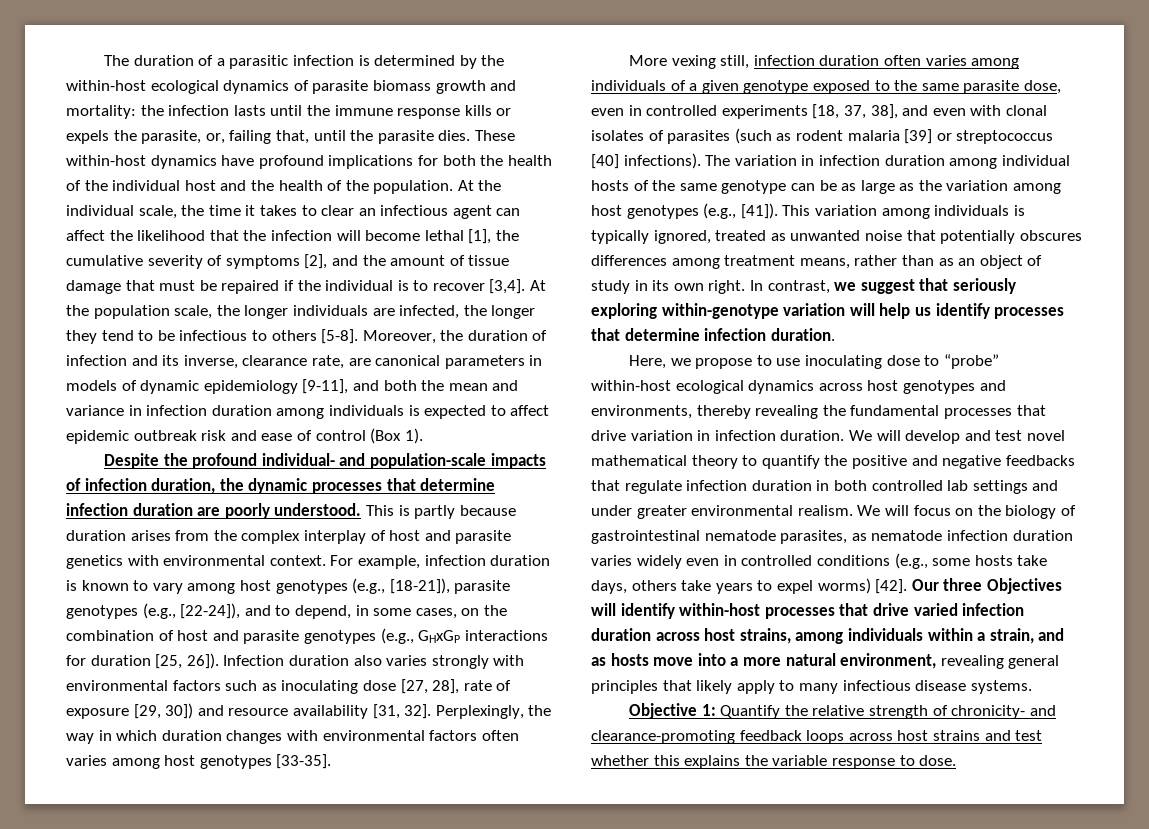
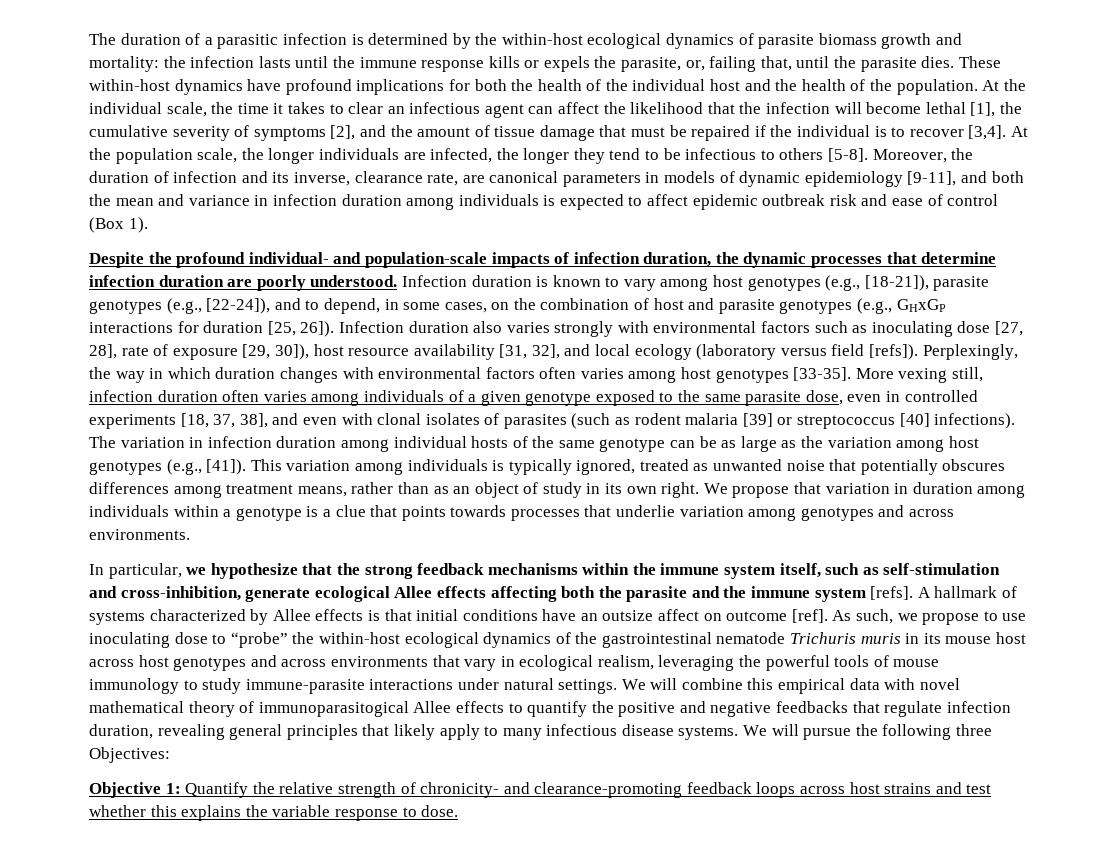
- This is partly because duration arises from the complex interplay of host and parasite genetics with environmental context. For example, infection duration is known to vary among host genotypes (e.g., [18-21]), parasite genotypes (e.g., [22-24]), and to depend, in some cases, on the combination of host and parasite genotypes (e.g., GHxGP interactions for duration [25, 26]).
+ Infection duration is known to vary among host genotypes (e.g., [18-21]), parasite genotypes (e.g., [22-24]), and to depend, in some cases, on the combination of host and parasite genotypes (e.g., GHxGP interactions for duration [25, 26]).
- Infection duration also varies strongly with environmental factors such as inoculating dose [27, 28], rate of exposure [29, 30]) and resource availability [31, 32].
+ Infection duration also varies strongly with environmental factors such as inoculating dose [27, 28], rate of exposure [29, 30]), host resource availability [31, 32], and local ecology (laboratory versus field [refs]).
- Perplexingly, the way in which duration changes with environmental factors often varies among host genotypes [33-35].
- More vexing still, infection duration often varies among individuals of a given genotype exposed to the same parasite dose, even in controlled experiments [18, 37, 38], and even with clonal isolates of parasites (such as rodent malaria [39] or streptococcus [40] infections).
+ Perplexingly, the way in which duration changes with environmental factors often varies among host genotypes [33-35]. More vexing still, infection duration often varies among individuals of a given genotype exposed to the same parasite dose, even in controlled experiments [18, 37, 38], and even with clonal isolates of parasites (such as rodent malaria [39] or streptococcus [40] infections).
- In contrast, we suggest that seriously exploring within-genotype variation will help us identify processes that determine infection duration.
- Here, we propose to use inoculating dose to “probe” within-host ecological dynamics across host genotypes and environments, thereby revealing the fundamental processes that drive variation in infection duration. We will develop and test novel mathematical theory to quantify the positive and negative feedbacks that regulate infection duration in both controlled lab settings and under greater environmental realism. We will focus on the biology of gastrointestinal nematode parasites, as nematode infection duration varies widely even in controlled conditions (e.g., some hosts take days, others take years to expel worms) [42]. Our three Objectives will identify within-host processes that drive varied infection duration across host strains, among individuals within a strain, and as hosts move into a more natural environment, revealing general principles that likely apply to many infectious disease systems.
+ We propose that variation in duration among individuals within a genotype is a clue that points towards processes that underlie variation among genotypes and across environments.
+ In particular, we hypothesize that the strong feedback mechanisms within the immune system itself, such as self-stimulation and cross-inhibition, generate ecological Allee effects affecting both the parasite and the immune system [refs]. A hallmark of systems characterized by Allee effects is that initial conditions have an outsize affect on outcome [ref]. As such, we propose to use inoculating dose to “probe” the within-host ecological dynamics of the gastrointestinal nematode Trichuris muris in its mouse host across host genotypes and across environments that vary in ecological realism, leveraging the powerful tools of mouse immunology to study immune-parasite interactions under natural settings. We will combine this empirical data with novel mathematical theory of immunoparasitogical Allee effects to quantify the positive and negative feedbacks that regulate infection duration, revealing general principles that likely apply to many infectious disease systems. We will pursue the following three Objectives:

